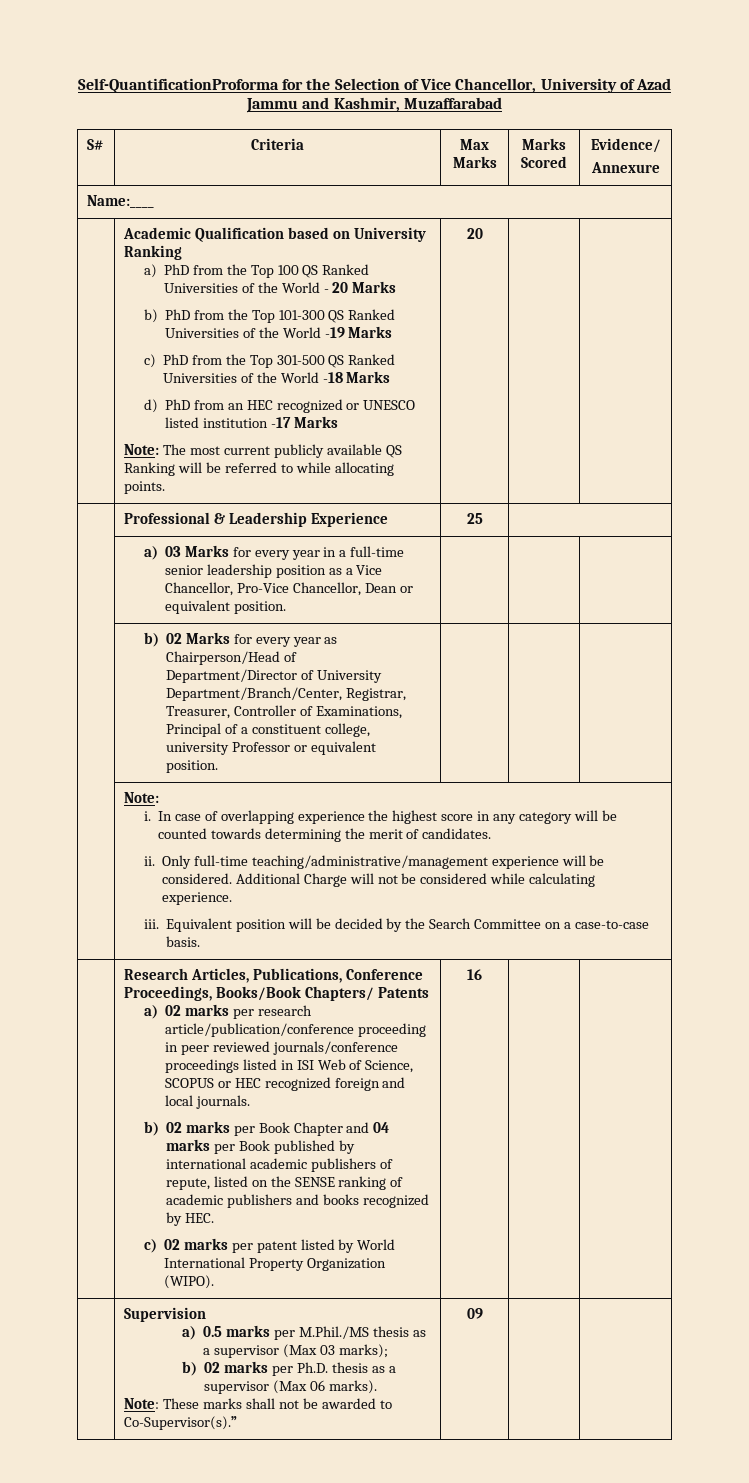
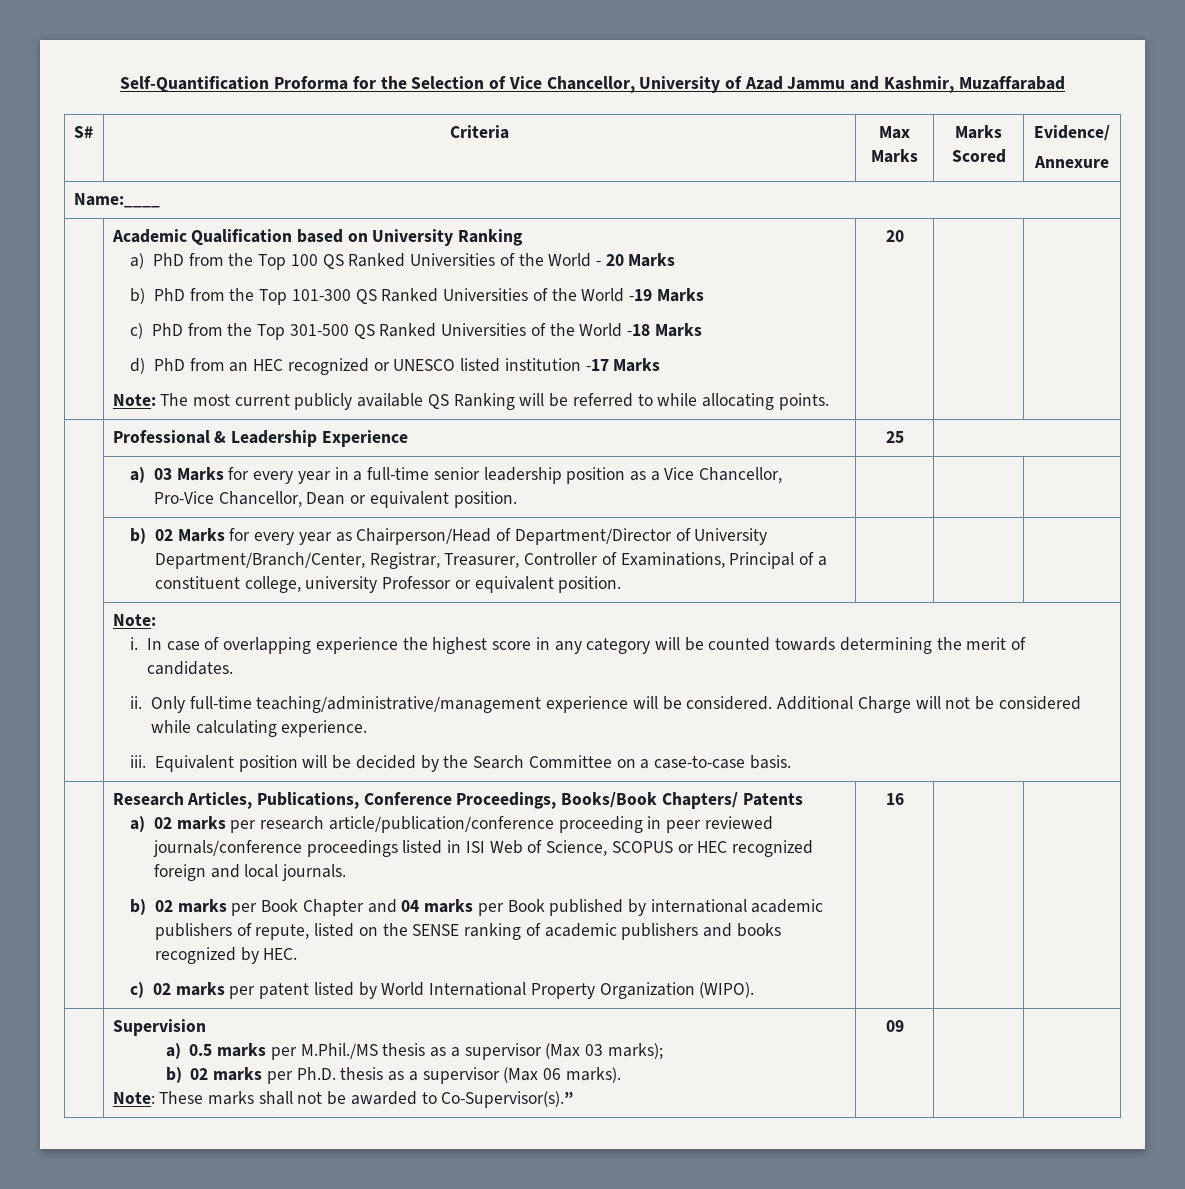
- Self-QuantificationProforma for the Selection of Vice Chancellor, University of Azad Jammu and Kashmir, Muzaffarabad
+ Self-Quantification Proforma for the Selection of Vice Chancellor, University of Azad Jammu and Kashmir, Muzaffarabad

